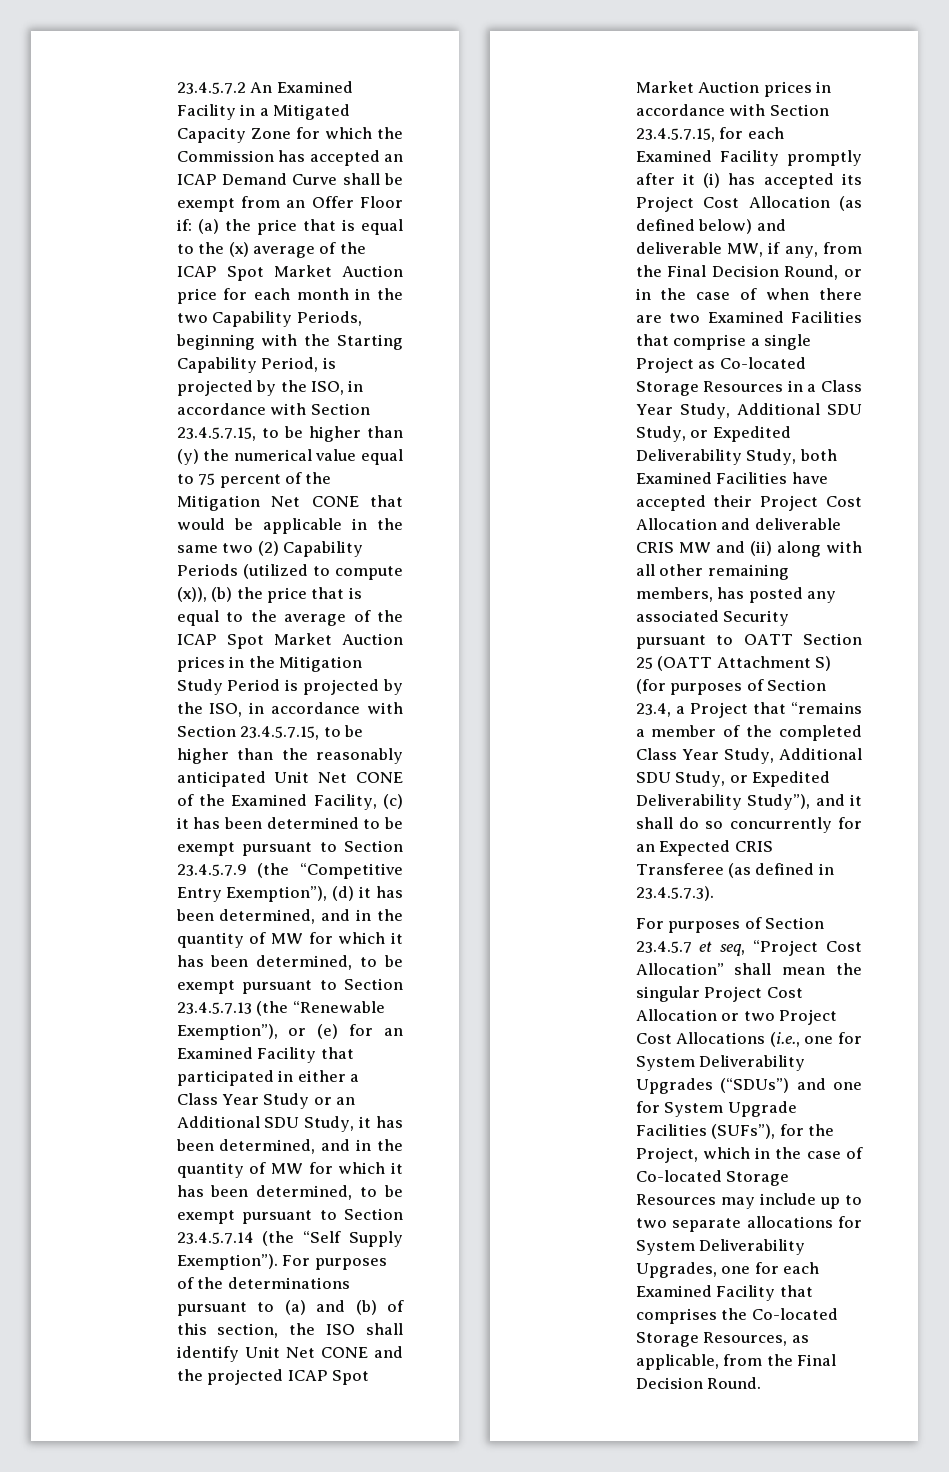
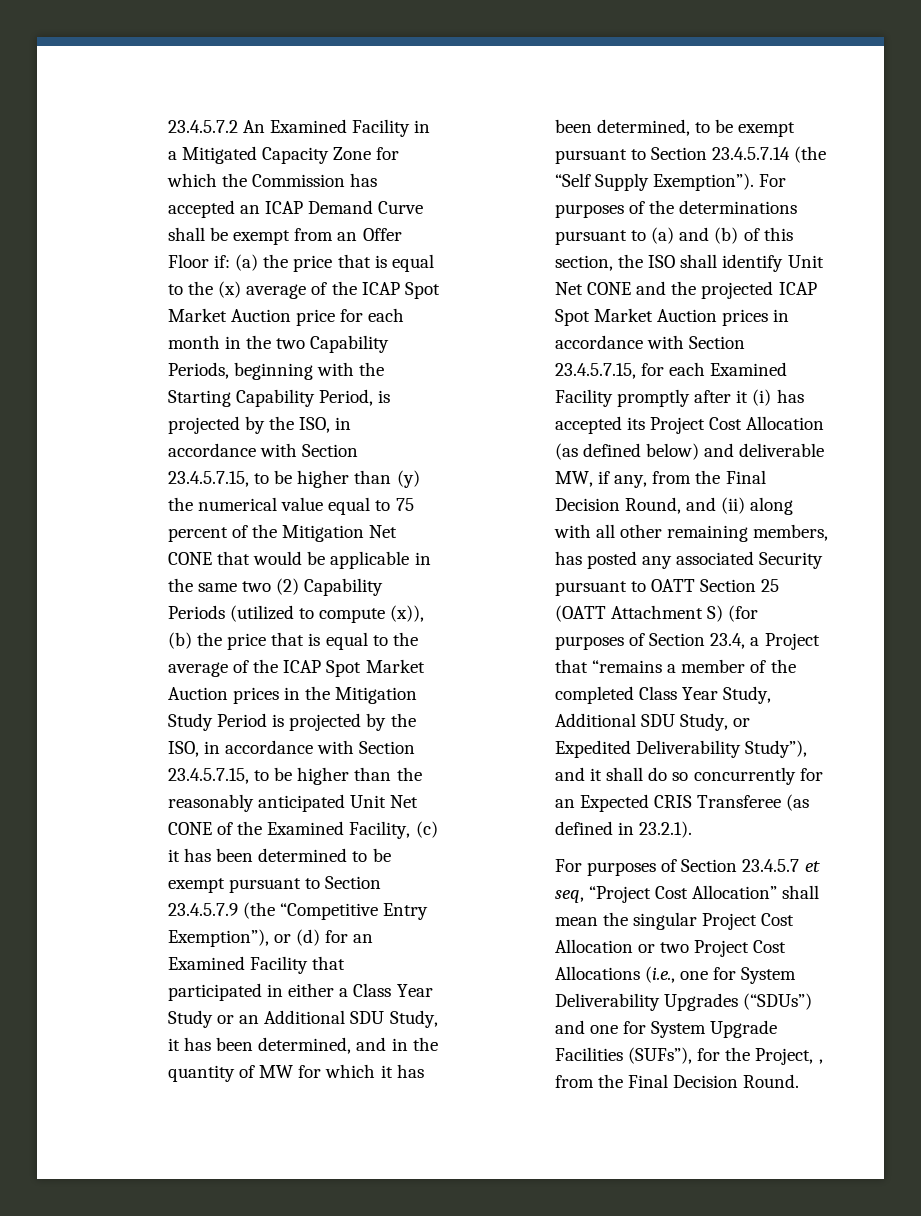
- (a) the price that is equal to the (x) average of the ICAP Spot Market Auction price for each month in the two Capability Periods, beginning with the Starting Capability Period, is projected by the ISO, in accordance with Section 23.4.5.7.15, to be higher than (y) the numerical value equal to 75 percent of the Mitigation Net CONE that would be applicable in the same two (2) Capability Periods (utilized to compute (x)), (b) the price that is equal to the average of the ICAP Spot Market Auction prices in the Mitigation Study Period is projected by the ISO, in accordance with Section 23.4.5.7.15, to be higher than the reasonably anticipated Unit Net CONE of the Examined Facility, (c) it has been determined to be exempt pursuant to Section 23.4.5.7.9 (the “Competitive Entry Exemption”), (d) it has been determined, and in the quantity of MW for which it has been determined, to be exempt pursuant to Section 23.4.5.7.13 (the “Renewable Exemption”), or (e) for an Examined Facility that participated in either a Class Year Study or an Additional SDU Study, it has been determined, and in the quantity of MW for which it has been determined, to be exempt pursuant to Section 23.4.5.7.14 (the “Self Supply Exemption”).
+ (a) the price that is equal to the (x) average of the ICAP Spot Market Auction price for each month in the two Capability Periods, beginning with the Starting Capability Period, is projected by the ISO, in accordance with Section 23.4.5.7.15, to be higher than (y) the numerical value equal to 75 percent of the Mitigation Net CONE that would be applicable in the same two (2) Capability Periods (utilized to compute (x)), (b) the price that is equal to the average of the ICAP Spot Market Auction prices in the Mitigation Study Period is projected by the ISO, in accordance with Section 23.4.5.7.15, to be higher than the reasonably anticipated Unit Net CONE of the Examined Facility, (c) it has been determined to be exempt pursuant to Section 23.4.5.7.9 (the “Competitive Entry Exemption”), or (d) for an Examined Facility that participated in either a Class Year Study or an Additional SDU Study, it has been determined, and in the quantity of MW for which it has been determined, to be exempt pursuant to Section 23.4.5.7.14 (the “Self Supply Exemption”).
- For purposes of the determinations pursuant to (a) and (b) of this section, the ISO shall identify Unit Net CONE and the projected ICAP Spot Market Auction prices in accordance with Section 23.4.5.7.15, for each Examined Facility promptly after it (i) has accepted its Project Cost Allocation (as defined below) and deliverable MW, if any, from the Final Decision Round, or in the case of when there are two Examined Facilities that comprise a single Project as Co-located Storage Resources in a Class Year Study, Additional SDU Study, or Expedited Deliverability Study, both Examined Facilities have accepted their Project Cost Allocation and deliverable CRIS MW and (ii) along with all other remaining members, has posted any associated Security pursuant to OATT Section 25 (OATT Attachment S) (for purposes of Section 23.4, a Project that “remains a member of the completed Class Year Study, Additional SDU Study, or Expedited Deliverability Study”), and it shall do so concurrently for an Expected CRIS Transferee (as defined in 23.4.5.7.3).
+ For purposes of the determinations pursuant to (a) and (b) of this section, the ISO shall identify Unit Net CONE and the projected ICAP Spot Market Auction prices in accordance with Section 23.4.5.7.15, for each Examined Facility promptly after it (i) has accepted its Project Cost Allocation (as defined below) and deliverable MW, if any, from the Final Decision Round, and (ii) along with all other remaining members, has posted any associated Security pursuant to OATT Section 25 (OATT Attachment S) (for purposes of Section 23.4, a Project that “remains a member of the completed Class Year Study, Additional SDU Study, or Expedited Deliverability Study”), and it shall do so concurrently for an Expected CRIS Transferee (as defined in 23.2.1).
- For purposes of Section 23.4.5.7 et seq, “Project Cost Allocation” shall mean the singular Project Cost Allocation or two Project Cost Allocations (i.e., one for System Deliverability Upgrades (“SDUs”) and one for System Upgrade Facilities (SUFs”), for the Project, which in the case of Co-located Storage Resources may include up to two separate allocations for System Deliverability Upgrades, one for each Examined Facility that comprises the Co-located Storage Resources, as applicable, from the Final Decision Round.
+ For purposes of Section 23.4.5.7 et seq, “Project Cost Allocation” shall mean the singular Project Cost Allocation or two Project Cost Allocations (i.e., one for System Deliverability Upgrades (“SDUs”) and one for System Upgrade Facilities (SUFs”), for the Project, , from the Final Decision Round.

